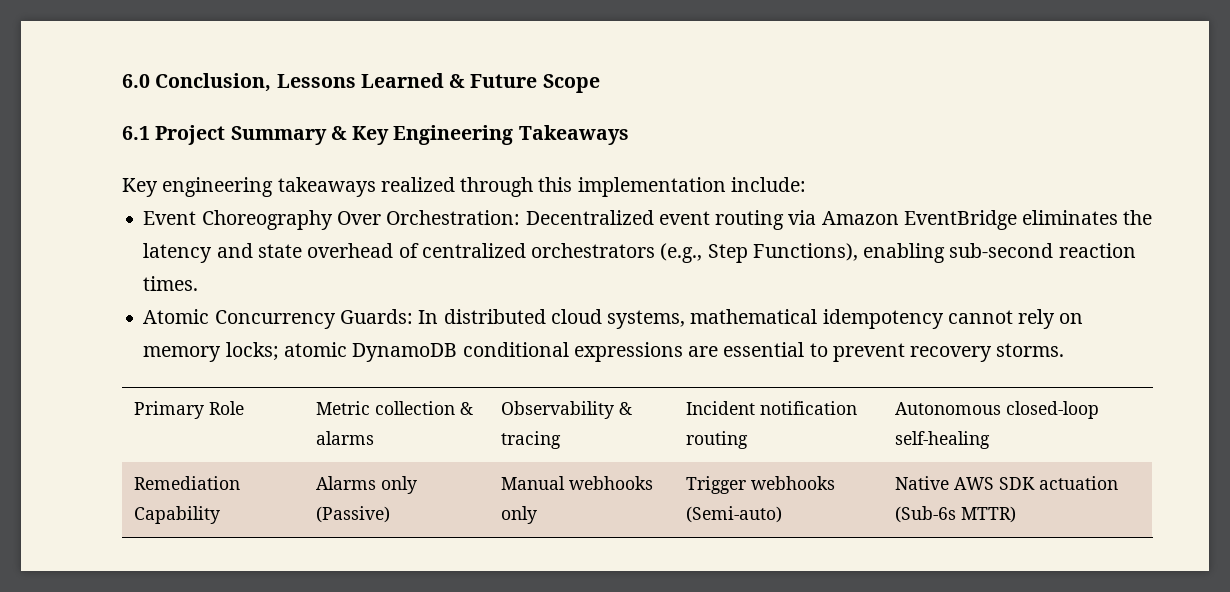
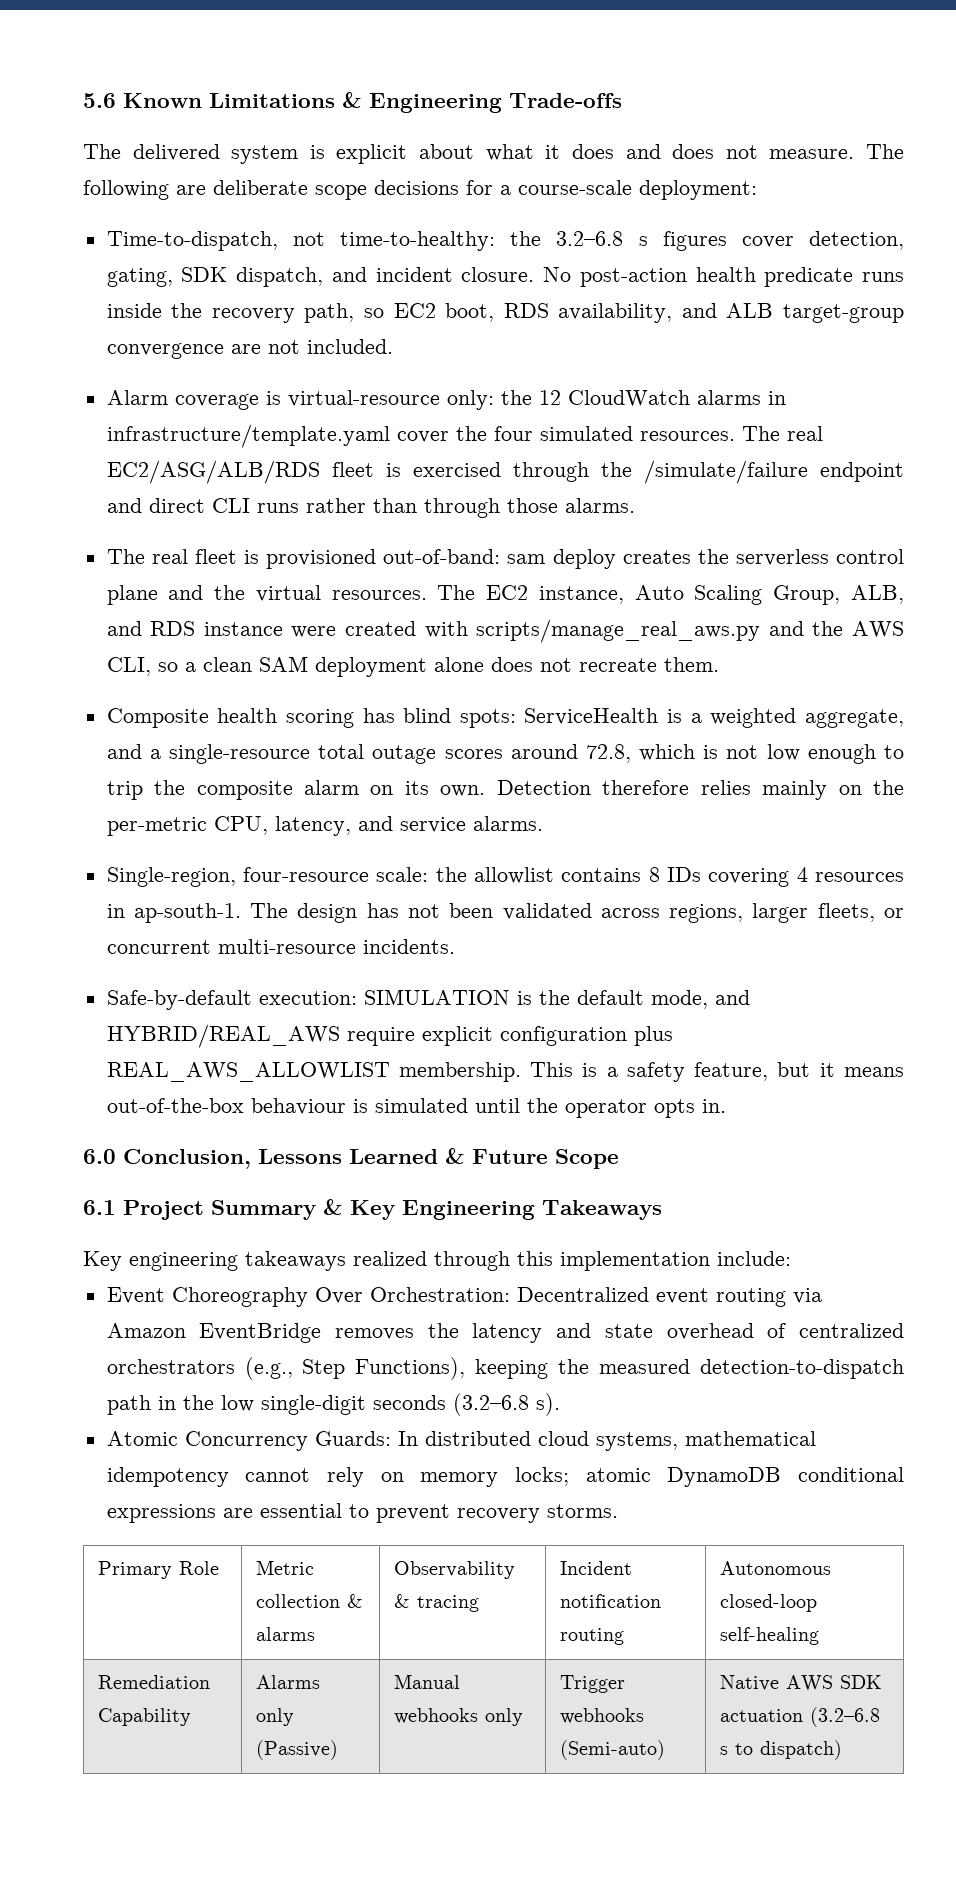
+ 5.6 Known Limitations & Engineering Trade-offs
+ The delivered system is explicit about what it does and does not measure. The following are deliberate scope decisions for a course-scale deployment:
+ Time-to-dispatch, not time-to-healthy: the 3.2–6.8 s figures cover detection, gating, SDK dispatch, and incident closure. No post-action health predicate runs inside the recovery path, so EC2 boot, RDS availability, and ALB target-group convergence are not included.
+ Alarm coverage is virtual-resource only: the 12 CloudWatch alarms in infrastructure/template.yaml cover the four simulated resources. The real EC2/ASG/ALB/RDS fleet is exercised through the /simulate/failure endpoint and direct CLI runs rather than through those alarms.
+ The real fleet is provisioned out-of-band: sam deploy creates the serverless control plane and the virtual resources. The EC2 instance, Auto Scaling Group, ALB, and RDS instance were created with scripts/manage_real_aws.py and the AWS CLI, so a clean SAM deployment alone does not recreate them.
+ Composite health scoring has blind spots: ServiceHealth is a weighted aggregate, and a single-resource total outage scores around 72.8, which is not low enough to trip the composite alarm on its own. Detection therefore relies mainly on the per-metric CPU, latency, and service alarms.
+ Single-region, four-resource scale: the allowlist contains 8 IDs covering 4 resources in ap-south-1. The design has not been validated across regions, larger fleets, or concurrent multi-resource incidents.
+ Safe-by-default execution: SIMULATION is the default mode, and HYBRID/REAL_AWS require explicit configuration plus REAL_AWS_ALLOWLIST membership. This is a safety feature, but it means out-of-the-box behaviour is simulated until the operator opts in.
- Event Choreography Over Orchestration: Decentralized event routing via Amazon EventBridge eliminates the latency and state overhead of centralized orchestrators (e.g., Step Functions), enabling sub-second reaction times.
+ Event Choreography Over Orchestration: Decentralized event routing via Amazon EventBridge removes the latency and state overhead of centralized orchestrators (e.g., Step Functions), keeping the measured detection-to-dispatch path in the low single-digit seconds (3.2–6.8 s).
- Remediation Capability | Alarms only (Passive) | Manual webhooks only | Trigger webhooks (Semi-auto) | Native AWS SDK actuation (Sub-6s MTTR)
+ Remediation Capability | Alarms only (Passive) | Manual webhooks only | Trigger webhooks (Semi-auto) | Native AWS SDK actuation (3.2–6.8 s to dispatch)

